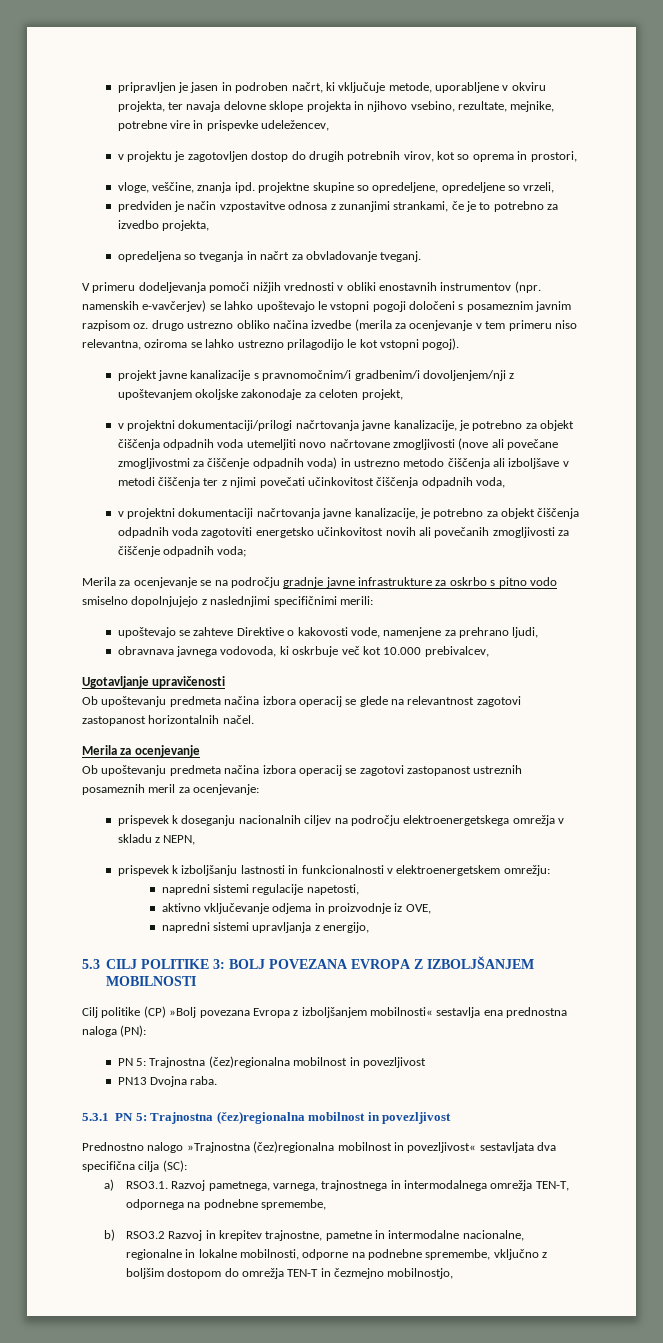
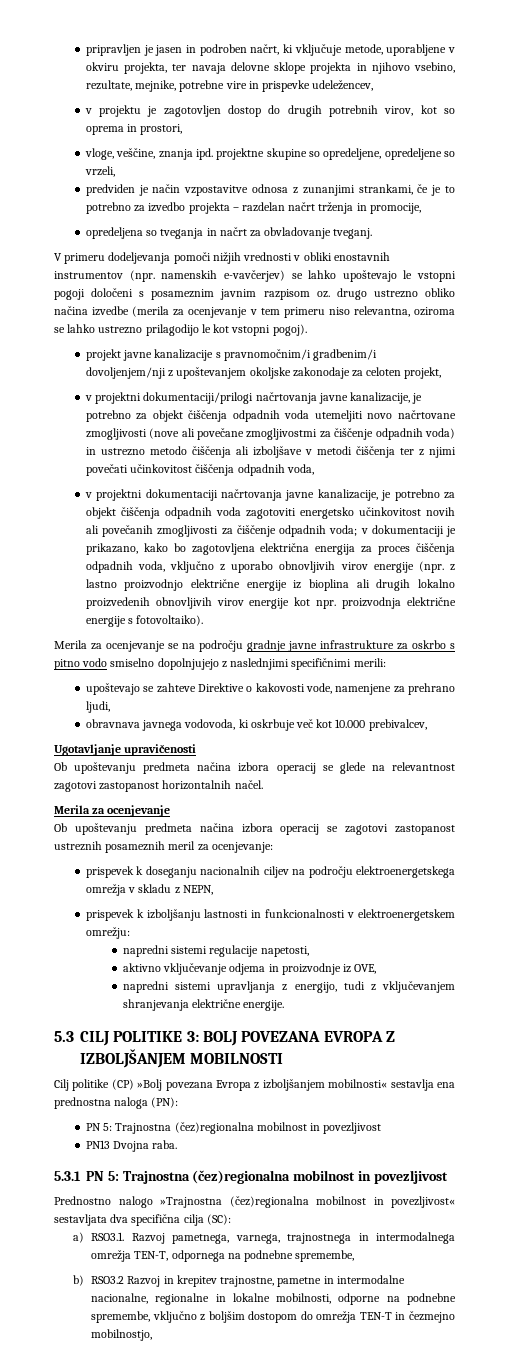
- predviden je način vzpostavitve odnosa z zunanjimi strankami, če je to potrebno za izvedbo projekta,
+ predviden je način vzpostavitve odnosa z zunanjimi strankami, če je to potrebno za izvedbo projekta – razdelan načrt trženja in promocije,
- v projektni dokumentaciji načrtovanja javne kanalizacije, je potrebno za objekt čiščenja odpadnih voda zagotoviti energetsko učinkovitost novih ali povečanih zmogljivosti za čiščenje odpadnih voda;
+ v projektni dokumentaciji načrtovanja javne kanalizacije, je potrebno za objekt čiščenja odpadnih voda zagotoviti energetsko učinkovitost novih ali povečanih zmogljivosti za čiščenje odpadnih voda; v dokumentaciji je prikazano, kako bo zagotovljena električna energija za proces čiščenja odpadnih voda, vključno z uporabo obnovljivih virov energije (npr. z lastno proizvodnjo električne energije iz bioplina ali drugih lokalno proizvedenih obnovljivih virov energije kot npr. proizvodnja električne energije s fotovoltaiko).
- napredni sistemi upravljanja z energijo,
+ napredni sistemi upravljanja z energijo, tudi z vključevanjem shranjevanja električne energije.

